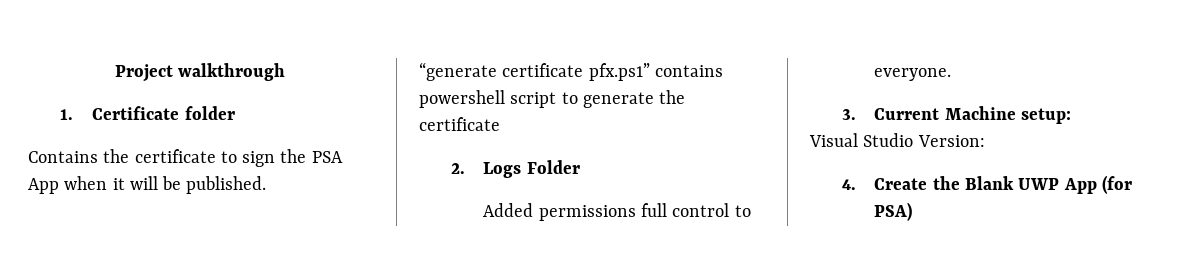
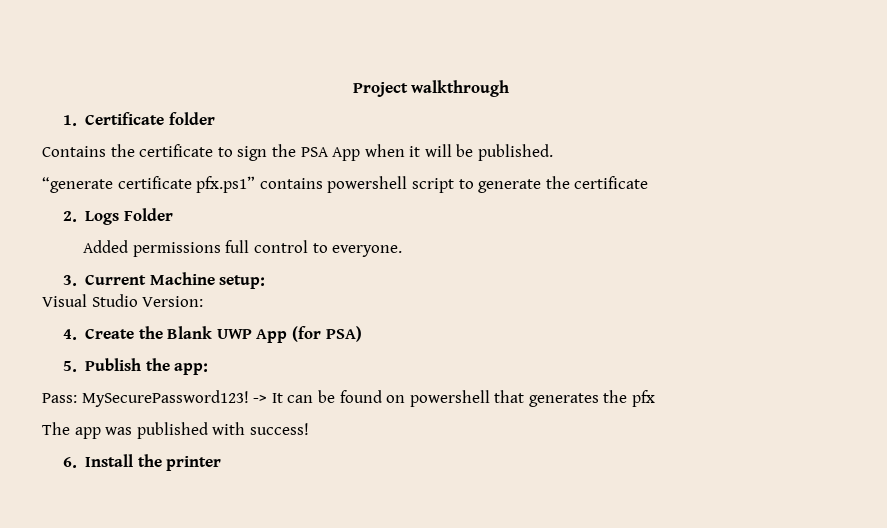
+ 5. Publish the app:
+ Pass: MySecurePassword123! -> It can be found on powershell that generates the pfx
+ The app was published with success!
+ 6. Install the printer

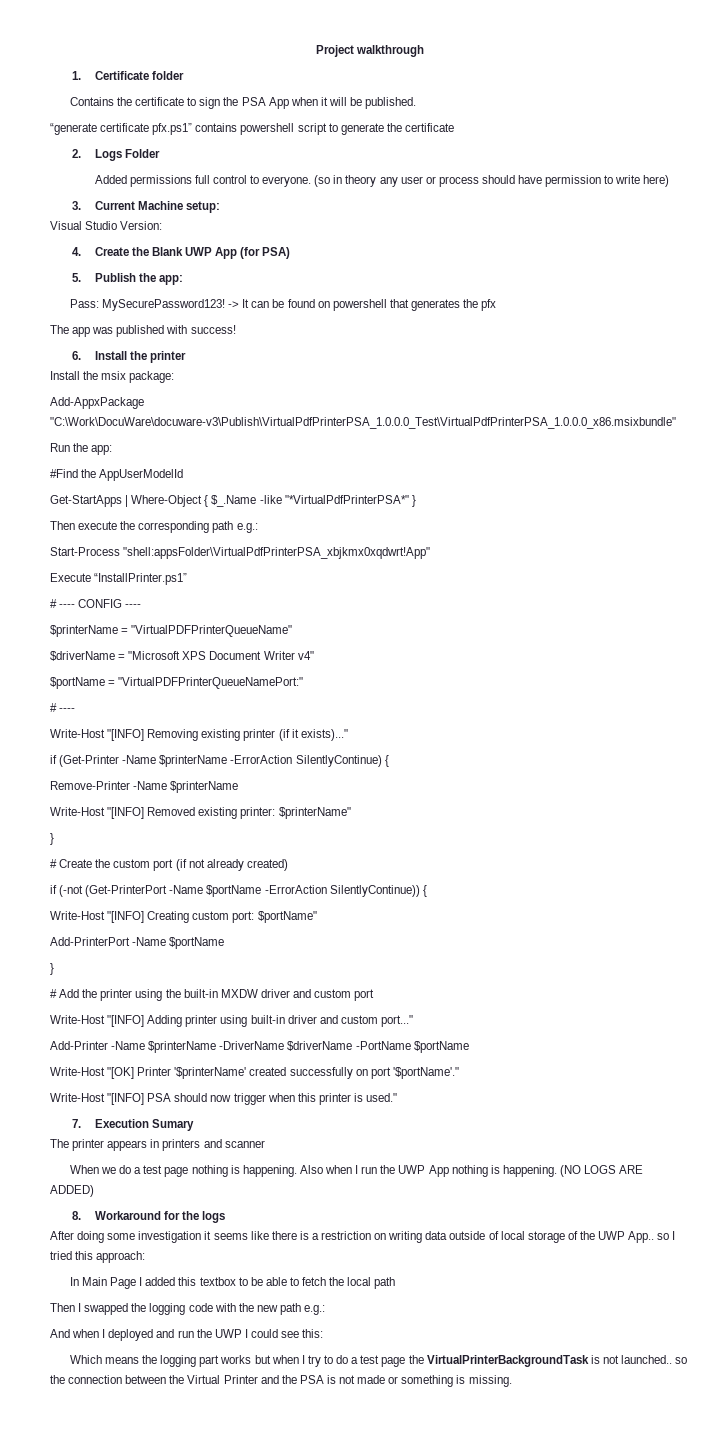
+ (so in theory any user or process should have permission to write here)
+ Install the msix package:
+ Add-AppxPackage "C:\Work\DocuWare\docuware-v3\Publish\VirtualPdfPrinterPSA_1.0.0.0_Test\VirtualPdfPrinterPSA_1.0.0.0_x86.msixbundle"
+ Run the app:
+ #Find the AppUserModelId
+ Get-StartApps | Where-Object { $_.Name -like "*VirtualPdfPrinterPSA*" }
+ Then execute the corresponding path e.g.:
+ Start-Process "shell:appsFolder\VirtualPdfPrinterPSA_xbjkmx0xqdwrt!App"
+ Execute “InstallPrinter.ps1”
+ # ---- CONFIG ----
+ $printerName = "VirtualPDFPrinterQueueName"
+ $driverName = "Microsoft XPS Document Writer v4"
+ $portName = "VirtualPDFPrinterQueueNamePort:"
+ # ----
+ Write-Host "[INFO] Removing existing printer (if it exists)..."
+ if (Get-Printer -Name $printerName -ErrorAction SilentlyContinue) {
+ Remove-Printer -Name $printerName
+ Write-Host "[INFO] Removed existing printer: $printerName"
+ }
+ # Create the custom port (if not already created)
+ if (-not (Get-PrinterPort -Name $portName -ErrorAction SilentlyContinue)) {
+ Write-Host "[INFO] Creating custom port: $portName"
+ Add-PrinterPort -Name $portName
+ }
+ # Add the printer using the built-in MXDW driver and custom port
+ Write-Host "[INFO] Adding printer using built-in driver and custom port..."
+ Add-Printer -Name $printerName -DriverName $driverName -PortName $portName
+ Write-Host "[OK] Printer '$printerName' created successfully on port '$portName'."
+ Write-Host "[INFO] PSA should now trigger when this printer is used."
+ 7. Execution Sumary
+ The printer appears in printers and scanner
+ When we do a test page nothing is happening. Also when I run the UWP App nothing is happening. (NO LOGS ARE ADDED)
+ 8. Workaround for the logs
+ After doing some investigation it seems like there is a restriction on writing data outside of local storage of the UWP App.. so I tried this approach:
+ In Main Page I added this textbox to be able to fetch the local path
+ Then I swapped the logging code with the new path e.g.:
+ And when I deployed and run the UWP I could see this:
+ Which means the logging part works but when I try to do a test page the VirtualPrinterBackgroundTask is not launched.. so the connection between the Virtual Printer and the PSA is not made or something is missing.

